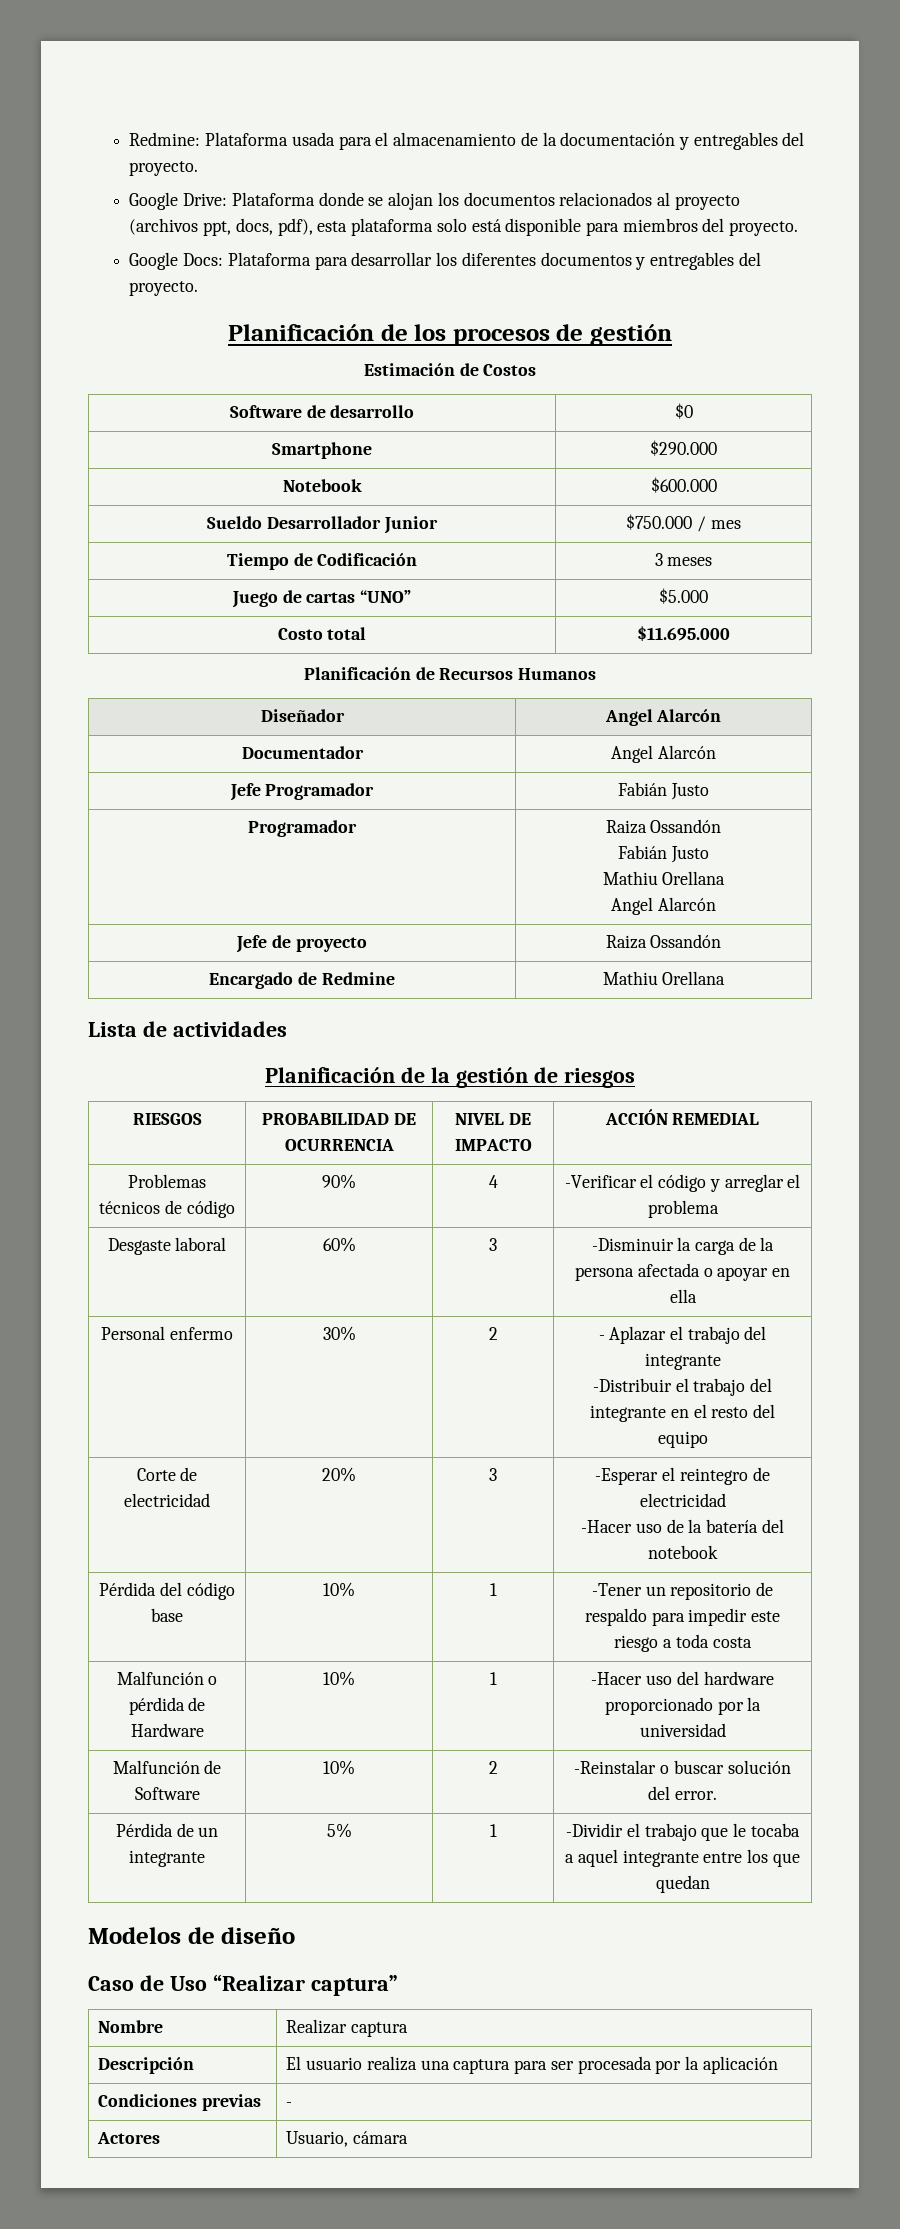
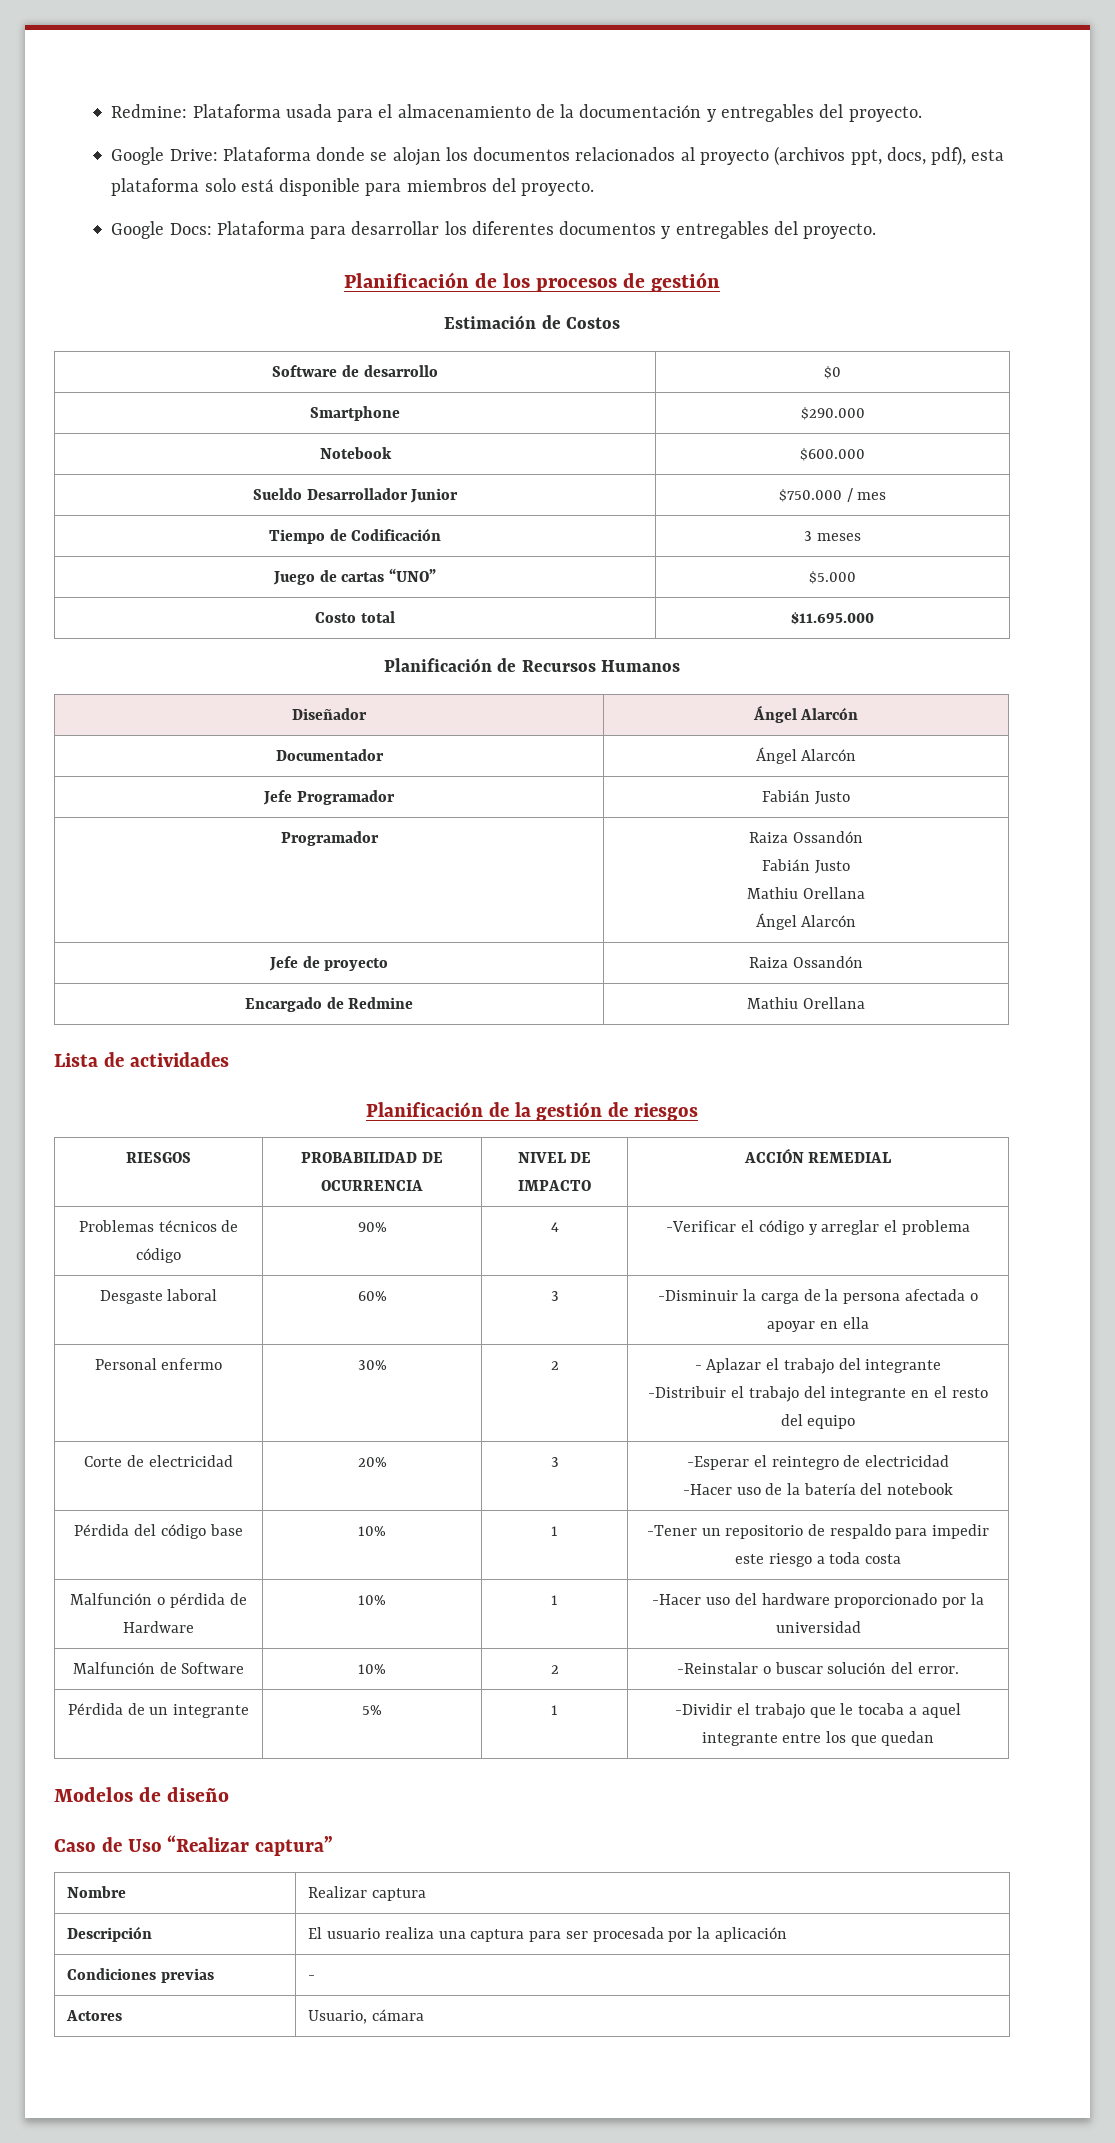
- Diseñador | Angel Alarcón
+ Diseñador | Ángel Alarcón
- Documentador | Angel Alarcón
+ Documentador | Ángel Alarcón
  Programador | Raiza Ossandón
  Fabián Justo
  Mathiu Orellana
- Angel Alarcón
+ Ángel Alarcón

